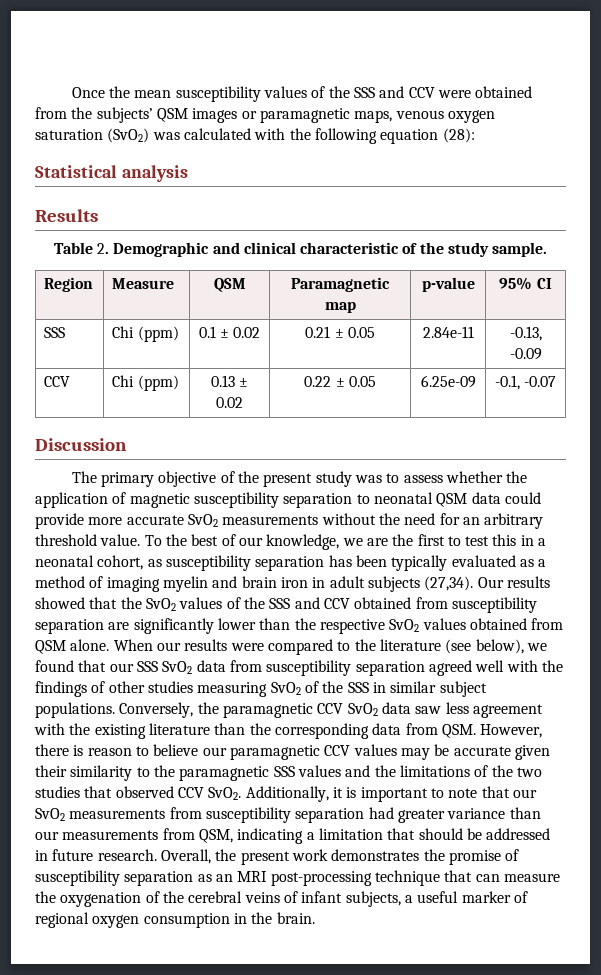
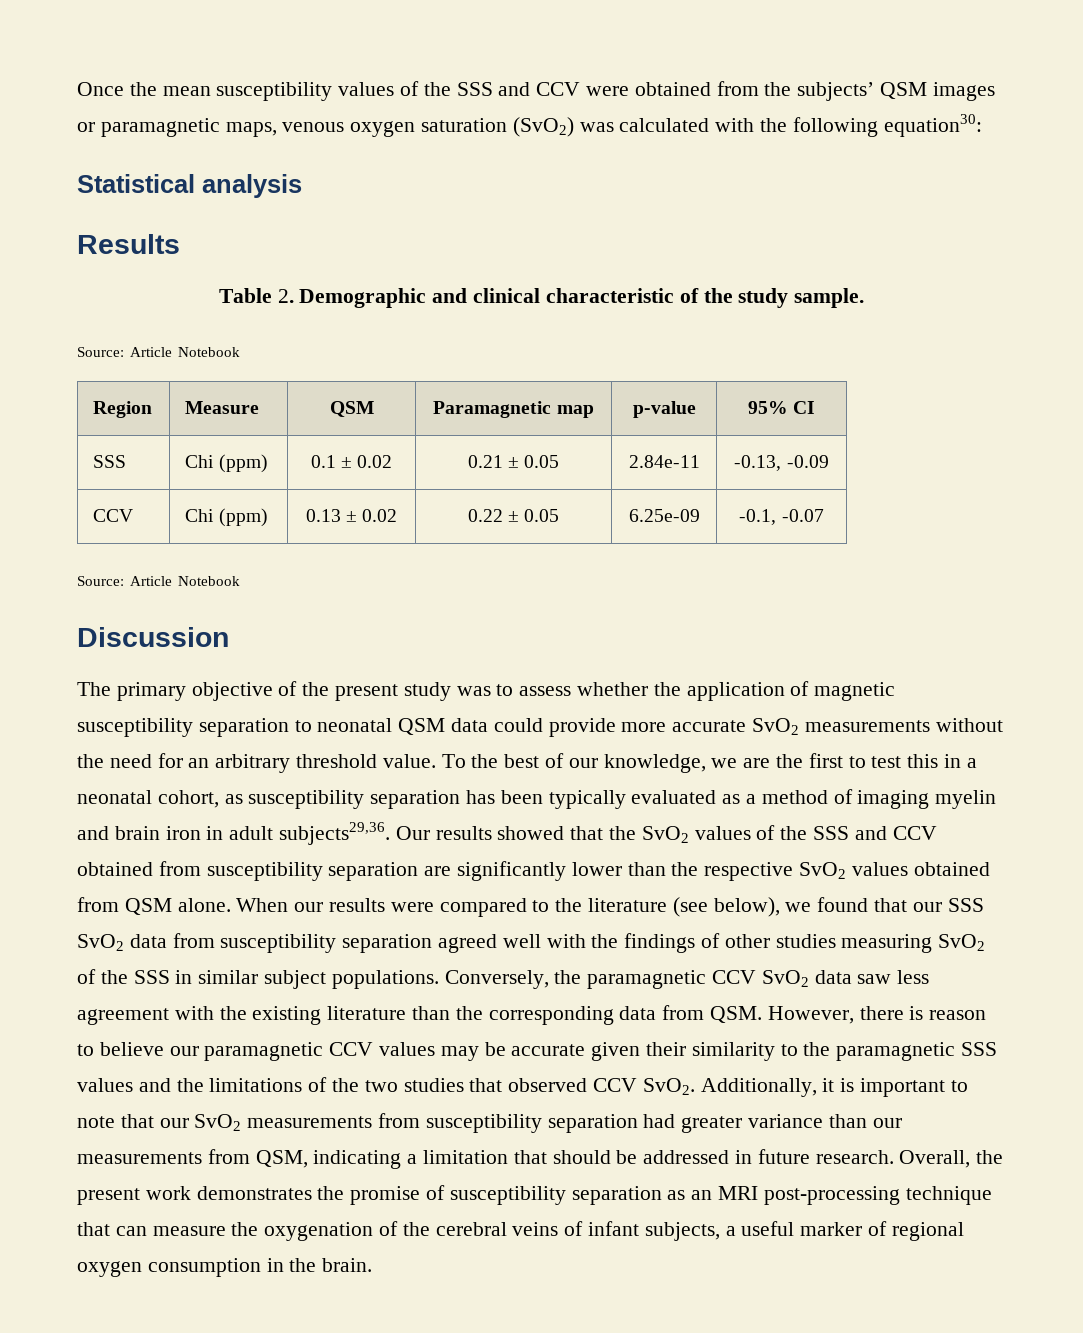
- Once the mean susceptibility values of the SSS and CCV were obtained from the subjects’ QSM images or paramagnetic maps, venous oxygen saturation (SvO2) was calculated with the following equation (28):
+ Once the mean susceptibility values of the SSS and CCV were obtained from the subjects’ QSM images or paramagnetic maps, venous oxygen saturation (SvO2) was calculated with the following equation30:
  Table 2. Demographic and clinical characteristic of the study sample.
+ Source: Article Notebook
  CCV | Chi (ppm) | 0.13 ± 0.02 | 0.22 ± 0.05 | 6.25e-09 | -0.1, -0.07
+ Source: Article Notebook
- To the best of our knowledge, we are the first to test this in a neonatal cohort, as susceptibility separation has been typically evaluated as a method of imaging myelin and brain iron in adult subjects (27,34).
+ To the best of our knowledge, we are the first to test this in a neonatal cohort, as susceptibility separation has been typically evaluated as a method of imaging myelin and brain iron in adult subjects29,36.

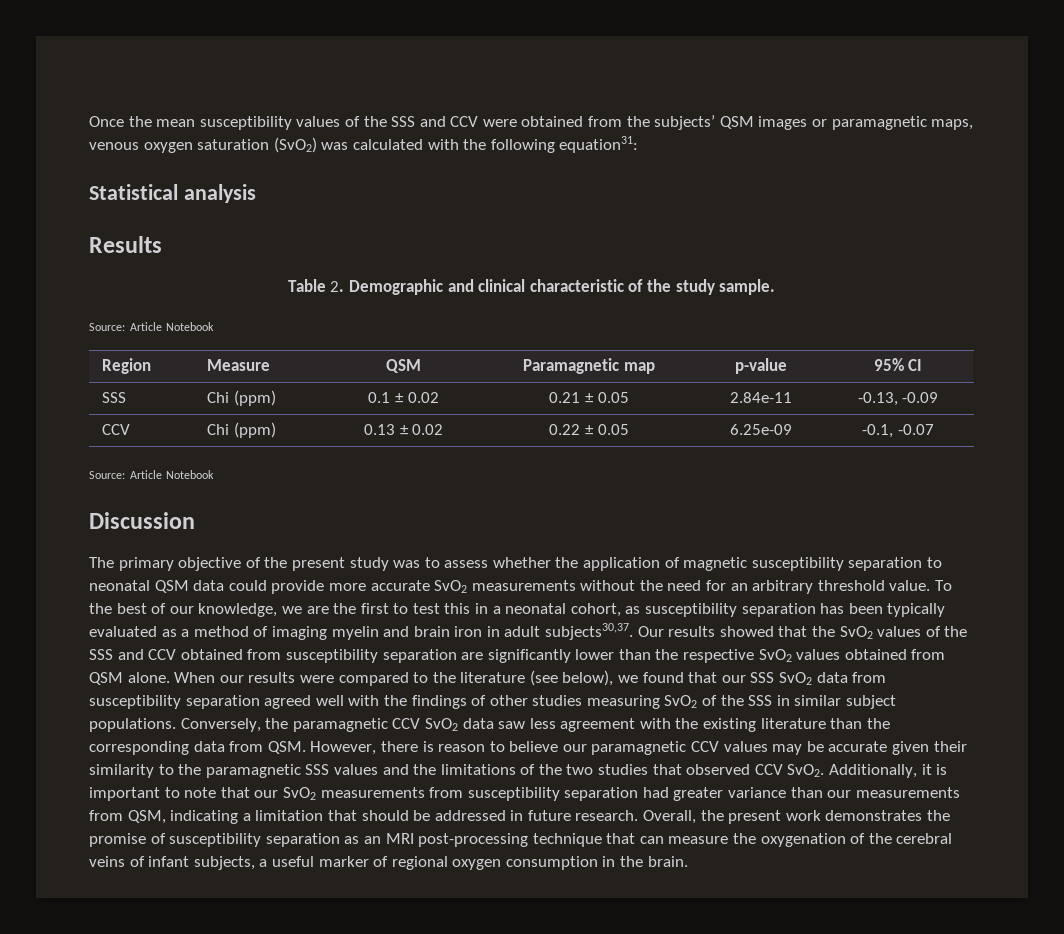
- Once the mean susceptibility values of the SSS and CCV were obtained from the subjects’ QSM images or paramagnetic maps, venous oxygen saturation (SvO2) was calculated with the following equation30:
+ Once the mean susceptibility values of the SSS and CCV were obtained from the subjects’ QSM images or paramagnetic maps, venous oxygen saturation (SvO2) was calculated with the following equation31:
- To the best of our knowledge, we are the first to test this in a neonatal cohort, as susceptibility separation has been typically evaluated as a method of imaging myelin and brain iron in adult subjects29,36.
+ To the best of our knowledge, we are the first to test this in a neonatal cohort, as susceptibility separation has been typically evaluated as a method of imaging myelin and brain iron in adult subjects30,37.

